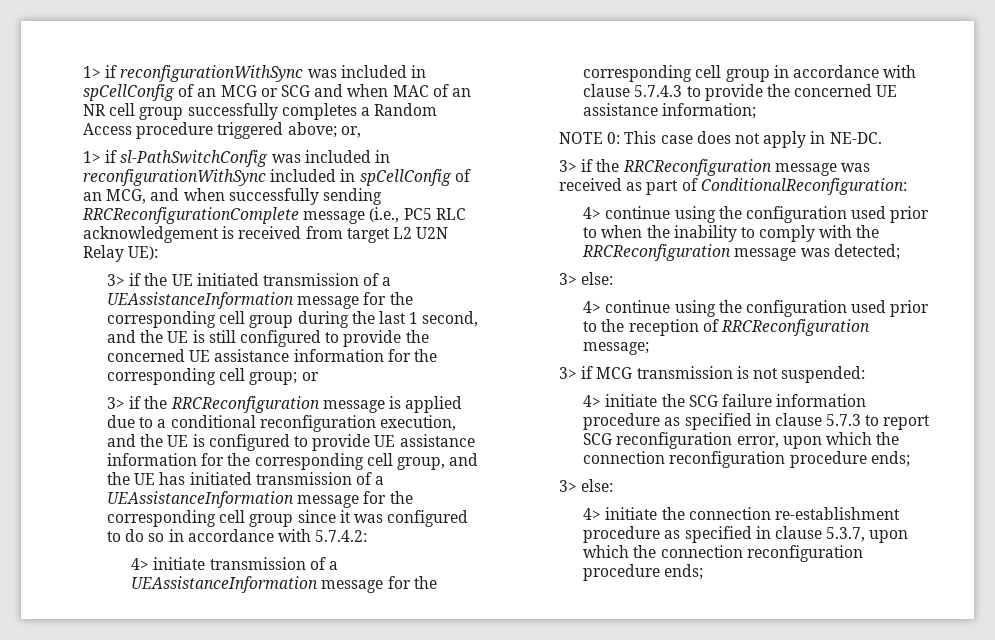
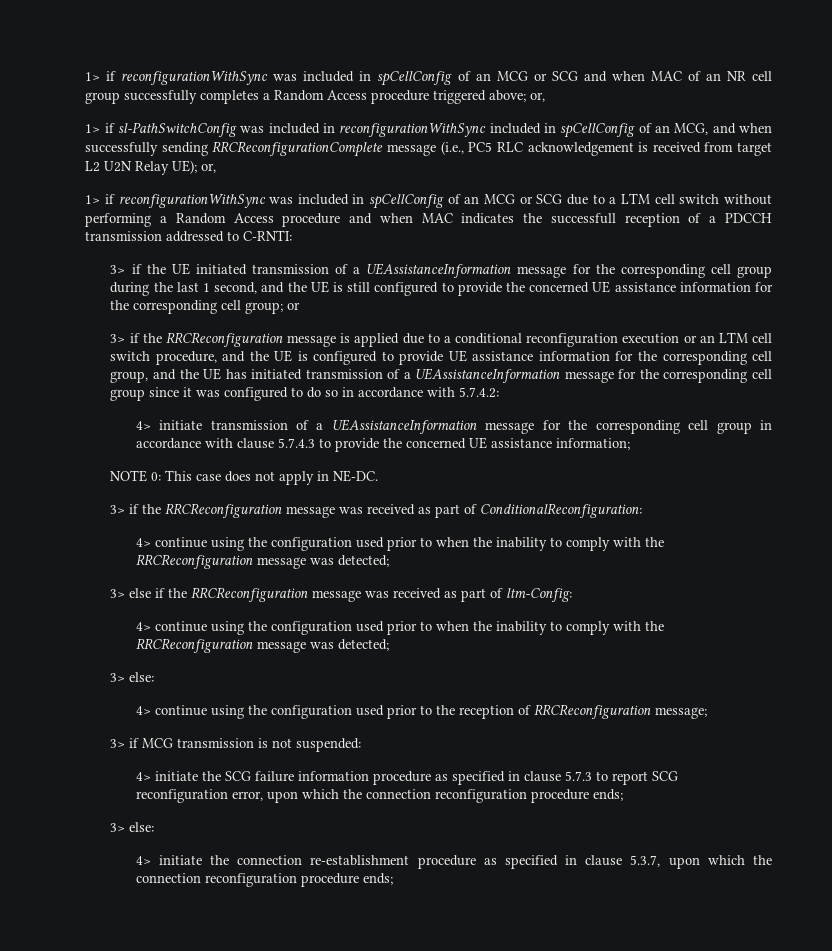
- 1> if sl-PathSwitchConfig was included in reconfigurationWithSync included in spCellConfig of an MCG, and when successfully sending RRCReconfigurationComplete message (i.e., PC5 RLC acknowledgement is received from target L2 U2N Relay UE):
+ 1> if sl-PathSwitchConfig was included in reconfigurationWithSync included in spCellConfig of an MCG, and when successfully sending RRCReconfigurationComplete message (i.e., PC5 RLC acknowledgement is received from target L2 U2N Relay UE); or,
+ 1> if reconfigurationWithSync was included in spCellConfig of an MCG or SCG due to a LTM cell switch without performing a Random Access procedure and when MAC indicates the successfull reception of a PDCCH transmission addressed to C-RNTI:
- 3> if the RRCReconfiguration message is applied due to a conditional reconfiguration execution, and the UE is configured to provide UE assistance information for the corresponding cell group, and the UE has initiated transmission of a UEAssistanceInformation message for the corresponding cell group since it was configured to do so in accordance with 5.7.4.2:
+ 3> if the RRCReconfiguration message is applied due to a conditional reconfiguration execution or an LTM cell switch procedure, and the UE is configured to provide UE assistance information for the corresponding cell group, and the UE has initiated transmission of a UEAssistanceInformation message for the corresponding cell group since it was configured to do so in accordance with 5.7.4.2:
+ 3> else if the RRCReconfiguration message was received as part of ltm-Config:
+ 4> continue using the configuration used prior to when the inability to comply with the RRCReconfiguration message was detected;

